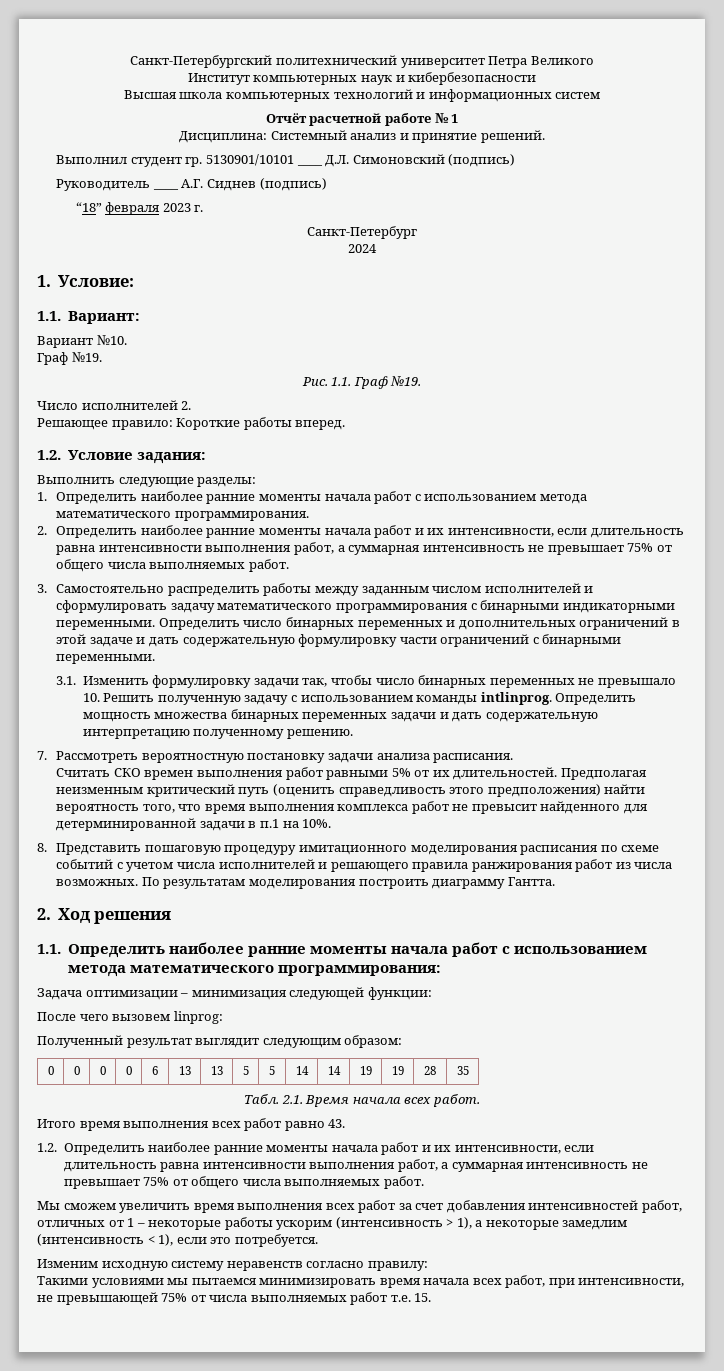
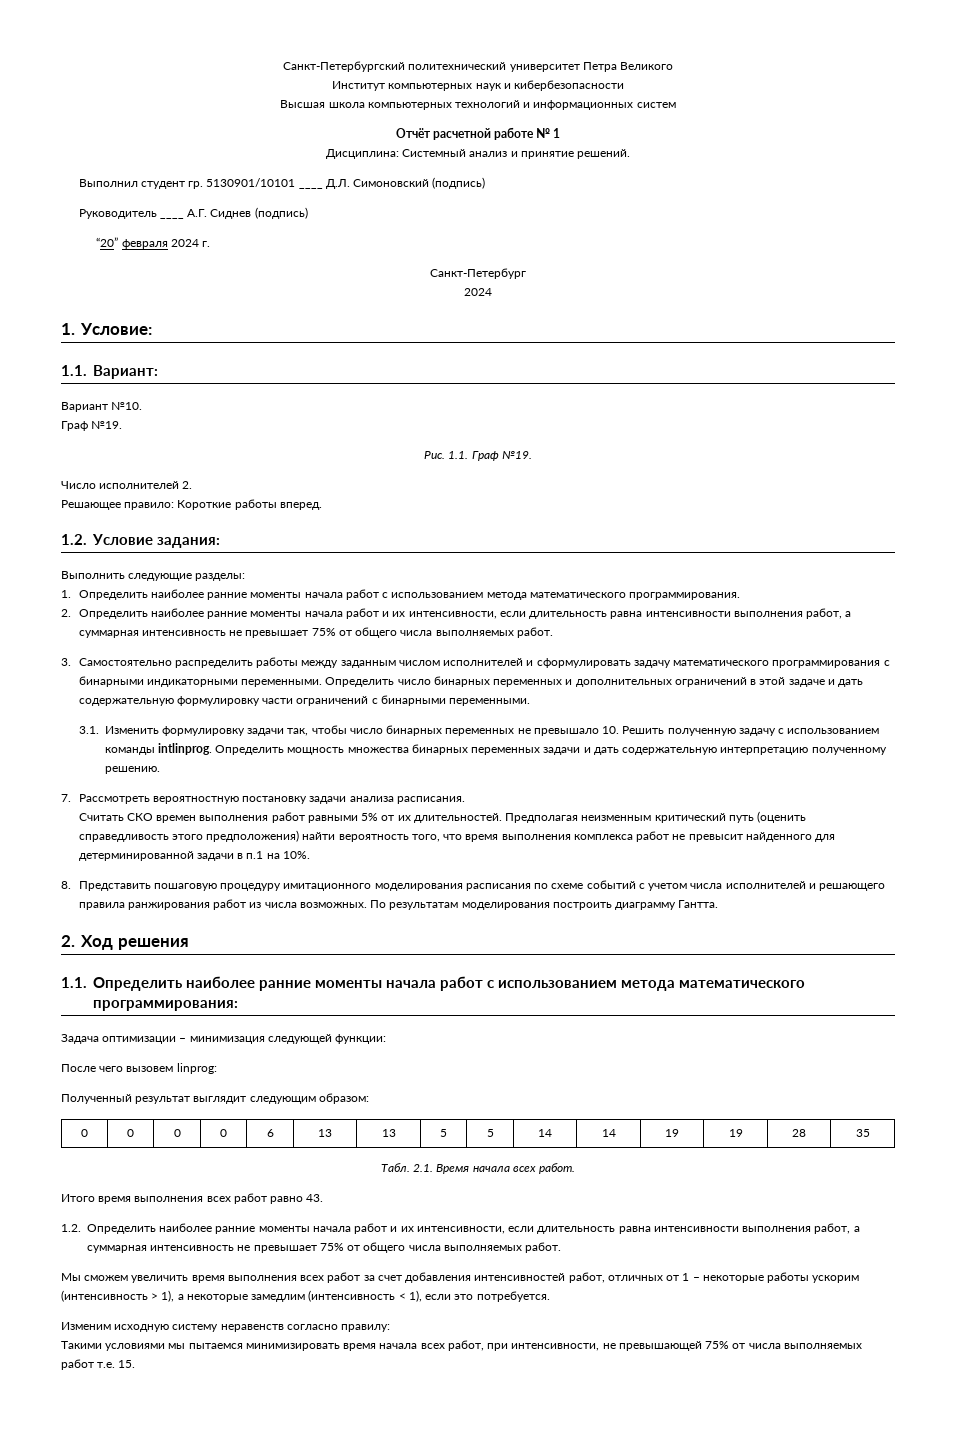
- “18” февраля 2023 г.
+ “20” февраля 2024 г.

